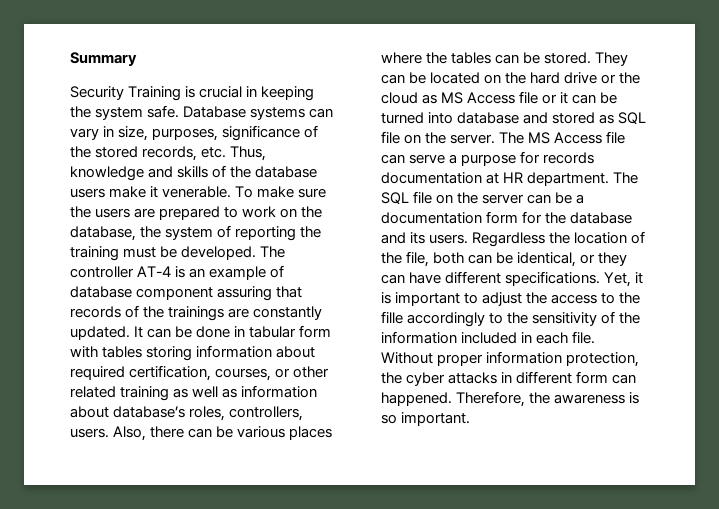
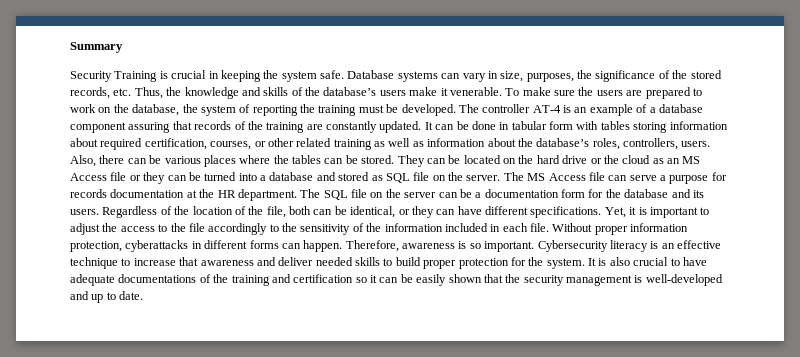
- Database systems can vary in size, purposes, significance of the stored records, etc. Thus, knowledge and skills of the database users make it venerable.
+ Database systems can vary in size, purposes, the significance of the stored records, etc. Thus, the knowledge and skills of the database’s users make it venerable.
- The controller AT-4 is an example of database component assuring that records of the trainings are constantly updated.
+ The controller AT-4 is an example of a database component assuring that records of the training are constantly updated.
- It can be done in tabular form with tables storing information about required certification, courses, or other related training as well as information about database’s roles, controllers, users.
+ It can be done in tabular form with tables storing information about required certification, courses, or other related training as well as information about the database’s roles, controllers, users.
- They can be located on the hard drive or the cloud as MS Access file or it can be turned into database and stored as SQL file on the server.
+ They can be located on the hard drive or the cloud as an MS Access file or they can be turned into a database and stored as SQL file on the server.
- The MS Access file can serve a purpose for records documentation at HR department.
+ The MS Access file can serve a purpose for records documentation at the HR department.
- Regardless the location of the file, both can be identical, or they can have different specifications.
+ Regardless of the location of the file, both can be identical, or they can have different specifications.
- Yet, it is important to adjust the access to the fille accordingly to the sensitivity of the information included in each file.
+ Yet, it is important to adjust the access to the file accordingly to the sensitivity of the information included in each file.
- Without proper information protection, the cyber attacks in different form can happened. Therefore, the awareness is so important.
+ Without proper information protection, cyberattacks in different forms can happen. Therefore, awareness is so important. Cybersecurity literacy is an effective technique to increase that awareness and deliver needed skills to build proper protection for the system. It is also crucial to have adequate documentations of the training and certification so it can be easily shown that the security management is well-developed and up to date.

